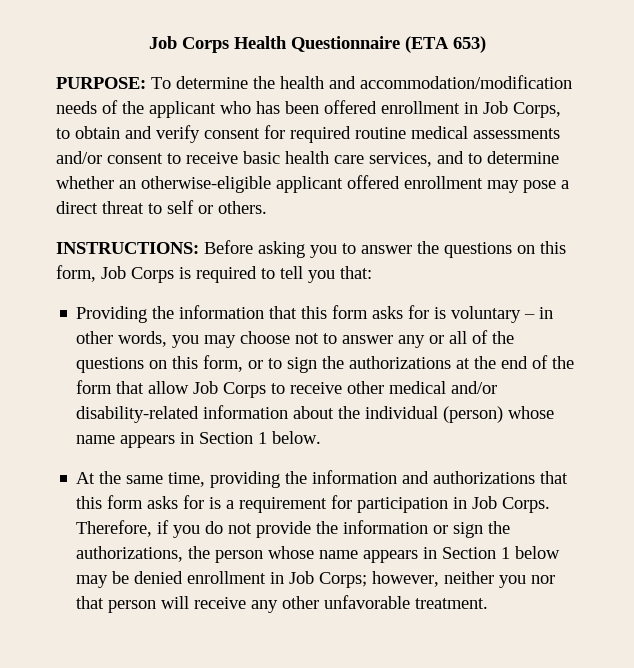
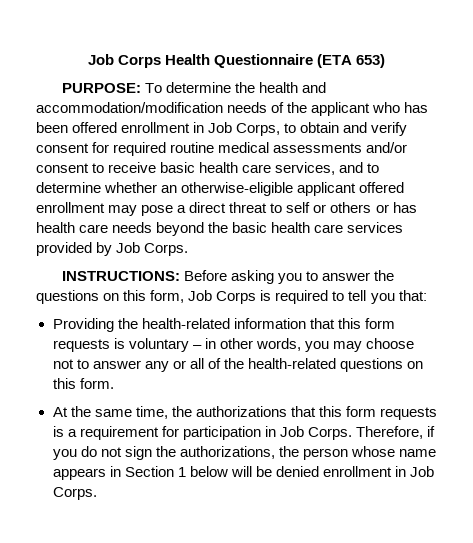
- PURPOSE: To determine the health and accommodation/modification needs of the applicant who has been offered enrollment in Job Corps, to obtain and verify consent for required routine medical assessments and/or consent to receive basic health care services, and to determine whether an otherwise-eligible applicant offered enrollment may pose a direct threat to self or others.
+ PURPOSE: To determine the health and accommodation/modification needs of the applicant who has been offered enrollment in Job Corps, to obtain and verify consent for required routine medical assessments and/or consent to receive basic health care services, and to determine whether an otherwise-eligible applicant offered enrollment may pose a direct threat to self or others or has health care needs beyond the basic health care services provided by Job Corps.
- Providing the information that this form asks for is voluntary – in other words, you may choose not to answer any or all of the questions on this form, or to sign the authorizations at the end of the form that allow Job Corps to receive other medical and/or disability-related information about the individual (person) whose name appears in Section 1 below.
+ Providing the health-related information that this form requests is voluntary – in other words, you may choose not to answer any or all of the health-related questions on this form.
- At the same time, providing the information and authorizations that this form asks for is a requirement for participation in Job Corps.
+ At the same time, the authorizations that this form requests is a requirement for participation in Job Corps.
- Therefore, if you do not provide the information or sign the authorizations, the person whose name appears in Section 1 below may be denied enrollment in Job Corps; however, neither you nor that person will receive any other unfavorable treatment.
+ Therefore, if you do not sign the authorizations, the person whose name appears in Section 1 below will be denied enrollment in Job Corps.

